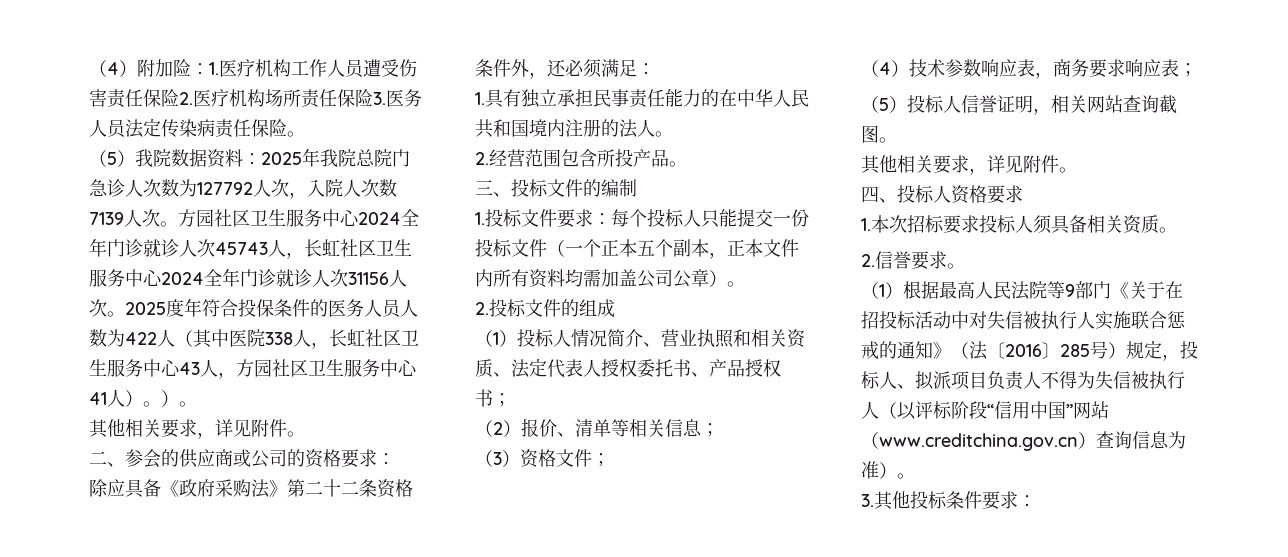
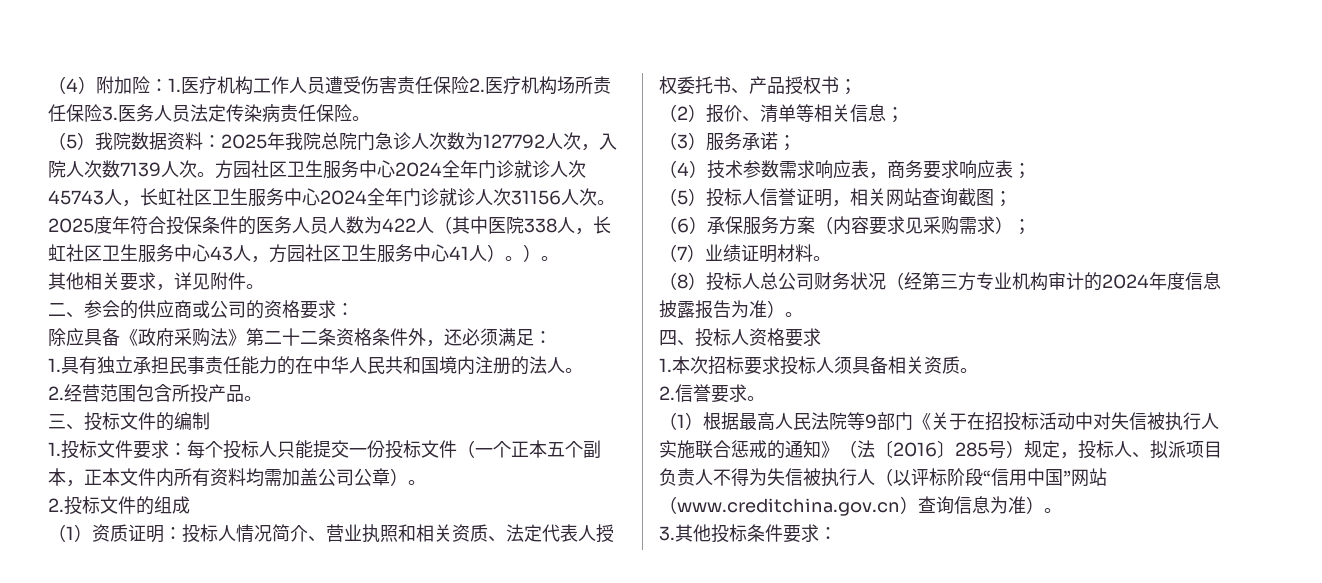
- （1）投标人情况简介、营业执照和相关资质、法定代表人授权委托书、产品授权书；
+ （1）资质证明：投标人情况简介、营业执照和相关资质、法定代表人授权委托书、产品授权书；
- （3）资格文件；
+ （3）服务承诺；
- （4）技术参数响应表，商务要求响应表；
+ （4）技术参数需求响应表，商务要求响应表；
- （5）投标人信誉证明，相关网站查询截图。
- 其他相关要求，详见附件。
+ （5）投标人信誉证明，相关网站查询截图；
+ （6）承保服务方案（内容要求见采购需求）；
+ （7）业绩证明材料。
+ （8）投标人总公司财务状况（经第三方专业机构审计的2024年度信息披露报告为准）。

